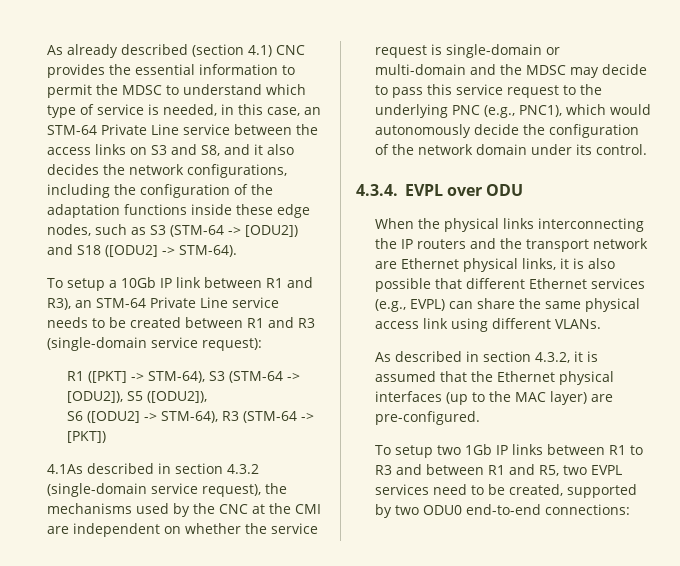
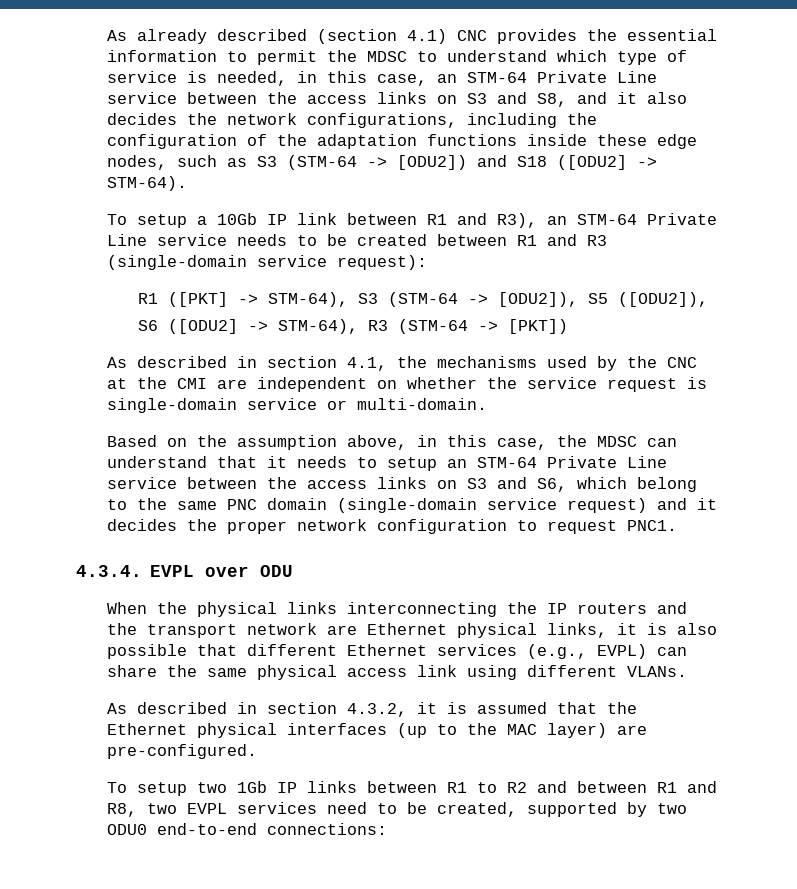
- 4.1As described in section 4.3.2 (single-domain service request), the mechanisms used by the CNC at the CMI are independent on whether the service request is single-domain or multi-domain and the MDSC may decide to pass this service request to the underlying PNC (e.g., PNC1), which would autonomously decide the configuration of the network domain under its control.
+ As described in section 4.1, the mechanisms used by the CNC at the CMI are independent on whether the service request is single-domain service or multi-domain.
+ Based on the assumption above, in this case, the MDSC can understand that it needs to setup an STM-64 Private Line service between the access links on S3 and S6, which belong to the same PNC domain (single-domain service request) and it decides the proper network configuration to request PNC1.
- To setup two 1Gb IP links between R1 to R3 and between R1 and R5, two EVPL services need to be created, supported by two ODU0 end-to-end connections:
+ To setup two 1Gb IP links between R1 to R2 and between R1 and R8, two EVPL services need to be created, supported by two ODU0 end-to-end connections:

